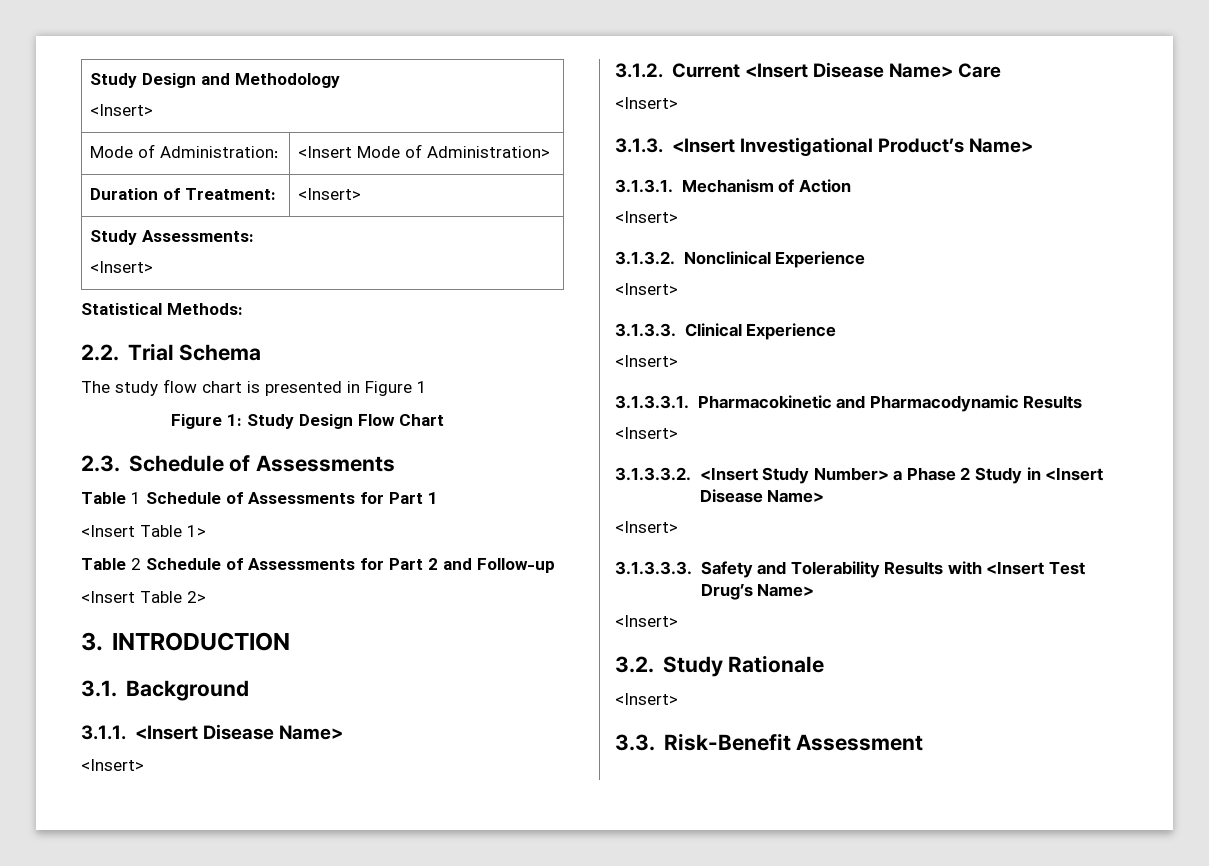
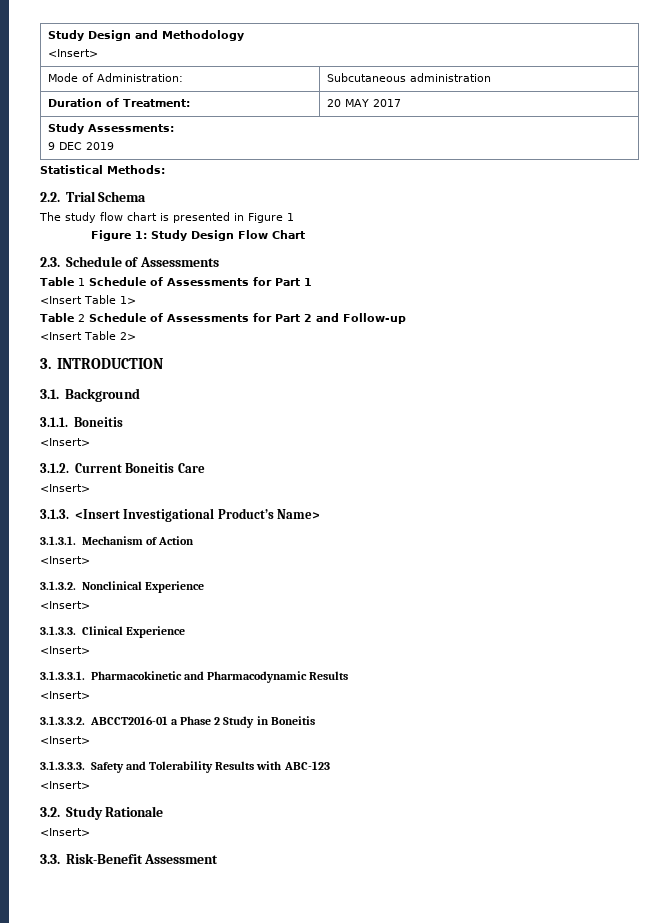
- Mode of Administration: | <Insert Mode of Administration>
+ Mode of Administration: | Subcutaneous administration
- Duration of Treatment: | <Insert>
+ Duration of Treatment: | 20 MAY 2017
  Study Assessments:
- <Insert>
+ 9 DEC 2019
- 3.1.1. <Insert Disease Name>
+ 3.1.1. Boneitis
- 3.1.2. Current <Insert Disease Name> Care
+ 3.1.2. Current Boneitis Care
- 3.1.3.3.2. <Insert Study Number> a Phase 2 Study in <Insert Disease Name>
+ 3.1.3.3.2. ABCCT2016-01 a Phase 2 Study in Boneitis
- 3.1.3.3.3. Safety and Tolerability Results with <Insert Test Drug’s Name>
+ 3.1.3.3.3. Safety and Tolerability Results with ABC-123

